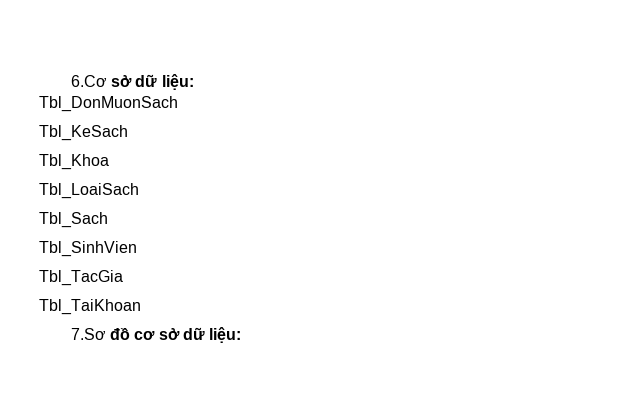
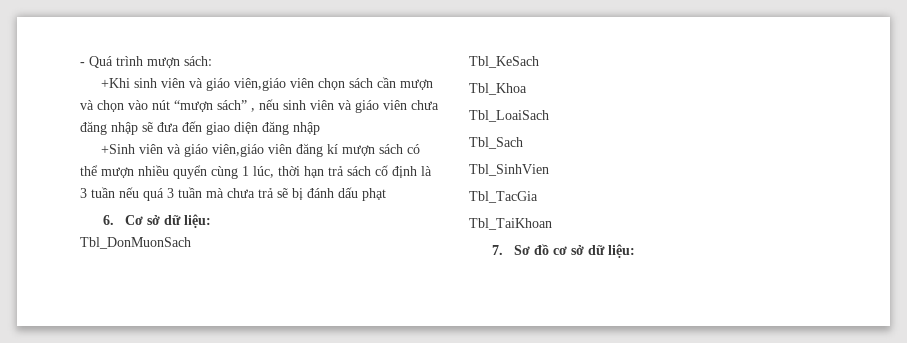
- 6.Cơ sở dữ liệu:
+ - Quá trình mượn sách:
+ +Khi sinh viên và giáo viên,giáo viên chọn sách cần mượn và chọn vào nút “mượn sách” , nếu sinh viên và giáo viên chưa đăng nhập sẽ đưa đến giao diện đăng nhập
+ +Sinh viên và giáo viên,giáo viên đăng kí mượn sách có thể mượn nhiều quyển cùng 1 lúc, thời hạn trả sách cố định là 3 tuần nếu quá 3 tuần mà chưa trả sẽ bị đánh dấu phạt
+ 6. Cơ sở dữ liệu:
- 7.Sơ đồ cơ sở dữ liệu:
+ 7. Sơ đồ cơ sở dữ liệu:

